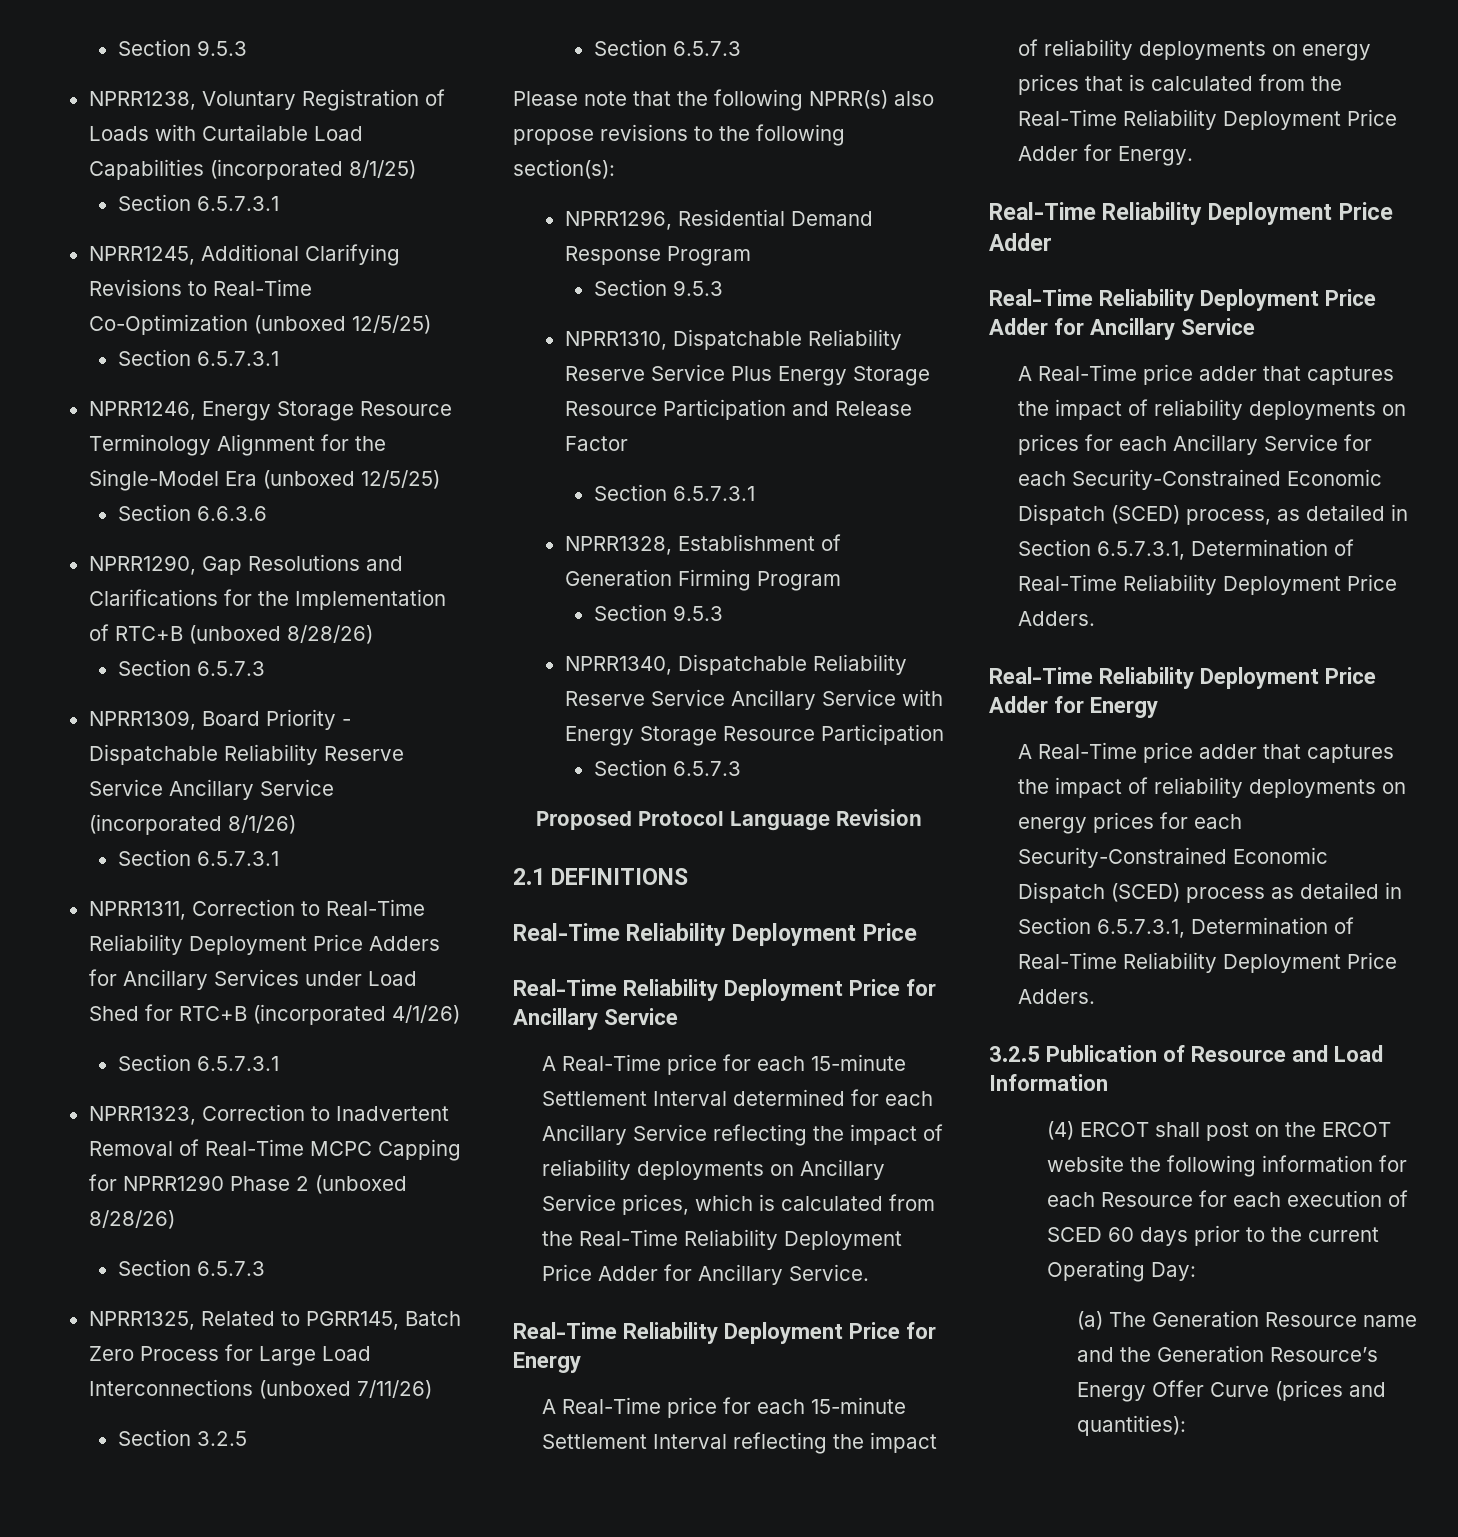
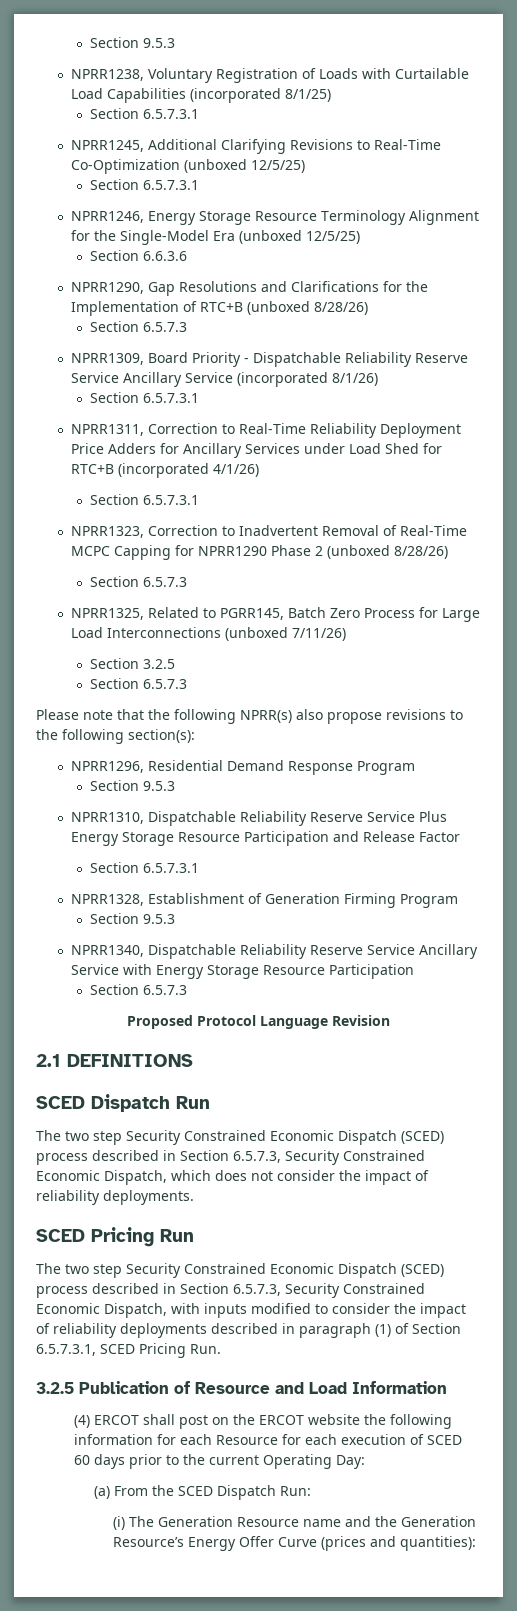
  2.1 DEFINITIONS
- Real-Time Reliability Deployment Price
- Real-Time Reliability Deployment Price for Ancillary Service
- A Real-Time price for each 15-minute Settlement Interval determined for each Ancillary Service reflecting the impact of reliability deployments on Ancillary Service prices, which is calculated from the Real-Time Reliability Deployment Price Adder for Ancillary Service.
- Real-Time Reliability Deployment Price for Energy
- A Real-Time price for each 15-minute Settlement Interval reflecting the impact of reliability deployments on energy prices that is calculated from the Real-Time Reliability Deployment Price Adder for Energy.
- Real-Time Reliability Deployment Price Adder
- Real-Time Reliability Deployment Price Adder for Ancillary Service
- A Real-Time price adder that captures the impact of reliability deployments on prices for each Ancillary Service for each Security-Constrained Economic Dispatch (SCED) process, as detailed in Section 6.5.7.3.1, Determination of Real-Time Reliability Deployment Price Adders.
- Real-Time Reliability Deployment Price Adder for Energy
- A Real-Time price adder that captures the impact of reliability deployments on energy prices for each Security-Constrained Economic Dispatch (SCED) process as detailed in Section 6.5.7.3.1, Determination of Real-Time Reliability Deployment Price Adders.
+ SCED Dispatch Run
+ The two step Security Constrained Economic Dispatch (SCED) process described in Section 6.5.7.3, Security Constrained Economic Dispatch, which does not consider the impact of reliability deployments.
+ SCED Pricing Run
+ The two step Security Constrained Economic Dispatch (SCED) process described in Section 6.5.7.3, Security Constrained Economic Dispatch, with inputs modified to consider the impact of reliability deployments described in paragraph (1) of Section 6.5.7.3.1, SCED Pricing Run.
- (a) The Generation Resource name and the Generation Resource’s Energy Offer Curve (prices and quantities):
+ (a) From the SCED Dispatch Run:
+ (i) The Generation Resource name and the Generation Resource’s Energy Offer Curve (prices and quantities):

